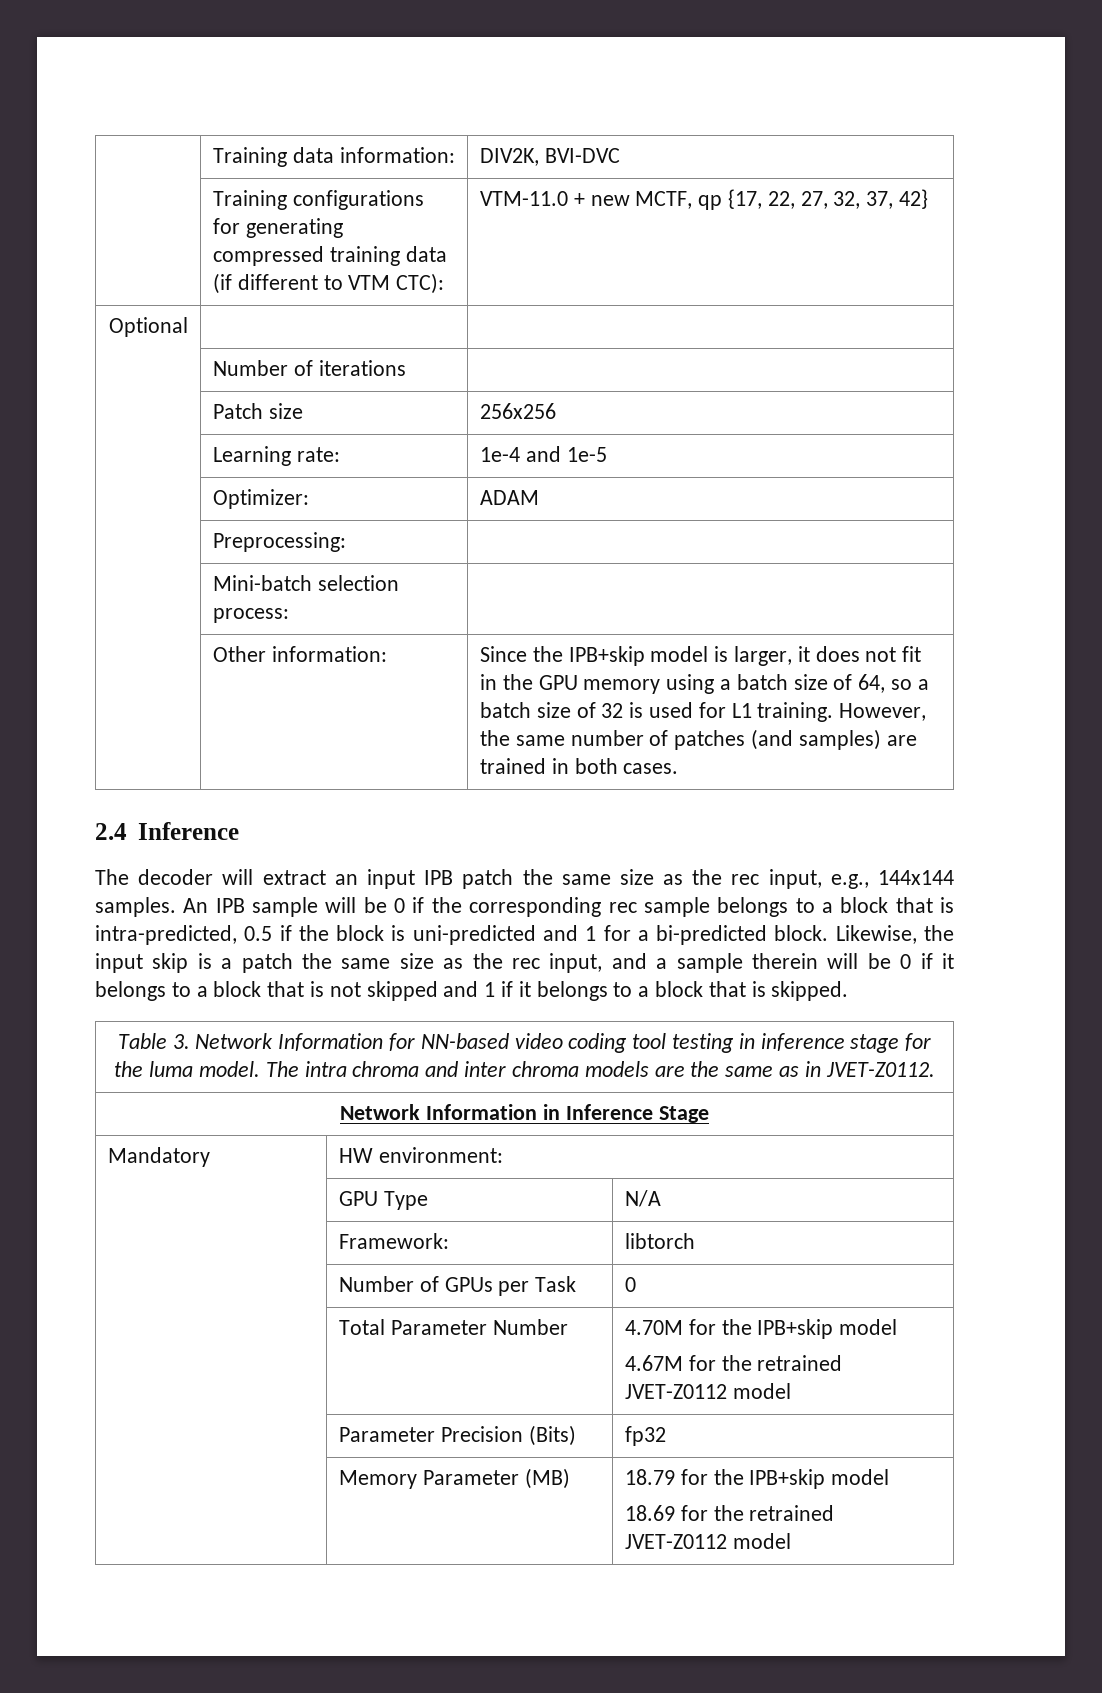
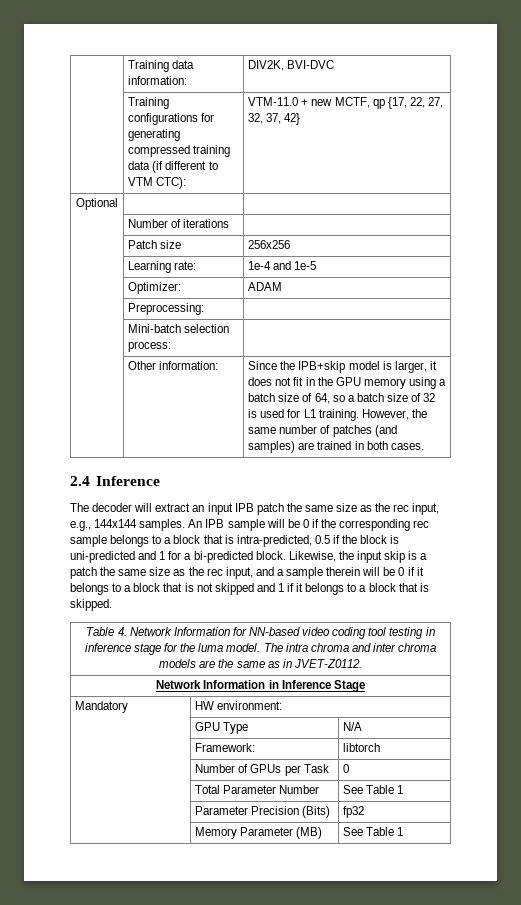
- Table 3. Network Information for NN-based video coding tool testing in inference stage for the luma model. The intra chroma and inter chroma models are the same as in JVET-Z0112.
+ Table 4. Network Information for NN-based video coding tool testing in inference stage for the luma model. The intra chroma and inter chroma models are the same as in JVET-Z0112.
- | Total Parameter Number | 4.70M for the IPB+skip model
- 4.67M for the retrained JVET-Z0112 model
+ | Total Parameter Number | See Table 1
- | Memory Parameter (MB) | 18.79 for the IPB+skip model
- 18.69 for the retrained JVET-Z0112 model
+ | Memory Parameter (MB) | See Table 1

